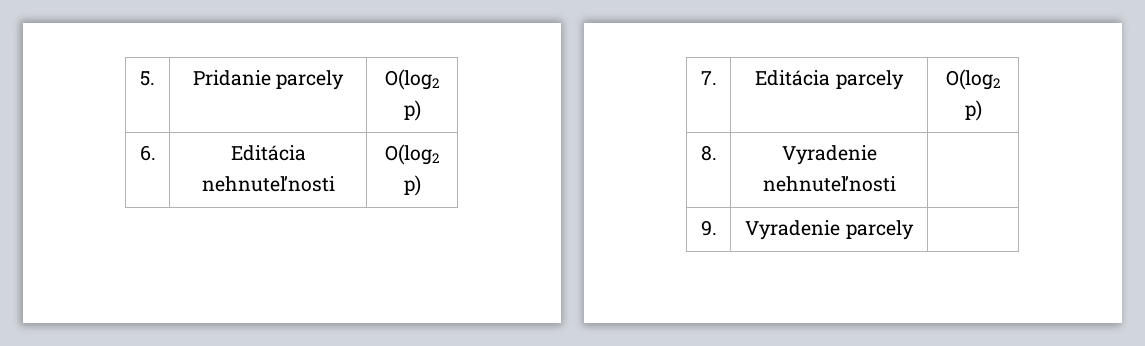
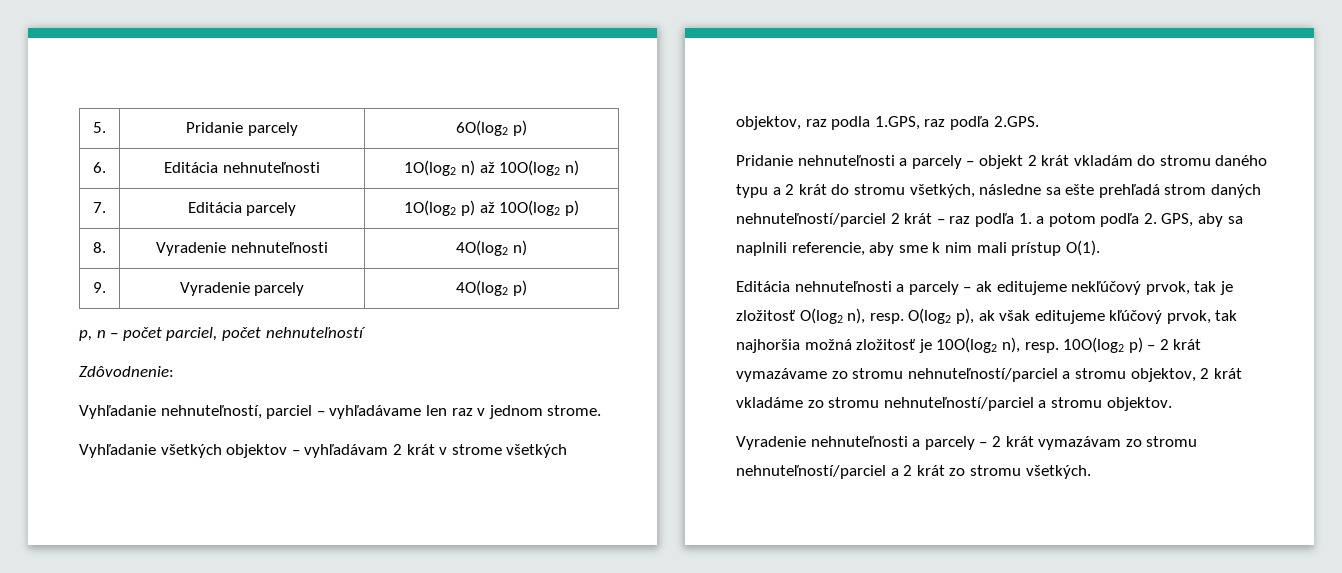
- 5. | Pridanie parcely | O(log2 p)
+ 5. | Pridanie parcely | 6O(log2 p)
- 6. | Editácia nehnuteľnosti | O(log2 p)
+ 6. | Editácia nehnuteľnosti | 1O(log2 n) až 10O(log2 n)
- 7. | Editácia parcely | O(log2 p)
+ 7. | Editácia parcely | 1O(log2 p) až 10O(log2 p)
- 8. | Vyradenie nehnuteľnosti |
+ 8. | Vyradenie nehnuteľnosti | 4O(log2 n)
- 9. | Vyradenie parcely |
+ 9. | Vyradenie parcely | 4O(log2 p)
+ p, n – počet parciel, počet nehnuteľností
+ Zdôvodnenie:
+ Vyhľadanie nehnuteľností, parciel – vyhľadávame len raz v jednom strome.
+ Vyhľadanie všetkých objektov – vyhľadávam 2 krát v strome všetkých objektov, raz podla 1.GPS, raz podľa 2.GPS.
+ Pridanie nehnuteľnosti a parcely – objekt 2 krát vkladám do stromu daného typu a 2 krát do stromu všetkých, následne sa ešte prehľadá strom daných nehnuteľností/parciel 2 krát – raz podľa 1. a potom podľa 2. GPS, aby sa naplnili referencie, aby sme k nim mali prístup O(1).
+ Editácia nehnuteľnosti a parcely – ak editujeme nekľúčový prvok, tak je zložitosť O(log2 n), resp. O(log2 p), ak však editujeme kľúčový prvok, tak najhoršia možná zložitosť je 10O(log2 n), resp. 10O(log2 p) – 2 krát vymazávame zo stromu nehnuteľností/parciel a stromu objektov, 2 krát vkladáme zo stromu nehnuteľností/parciel a stromu objektov.
+ Vyradenie nehnuteľnosti a parcely – 2 krát vymazávam zo stromu nehnuteľností/parciel a 2 krát zo stromu všetkých.

